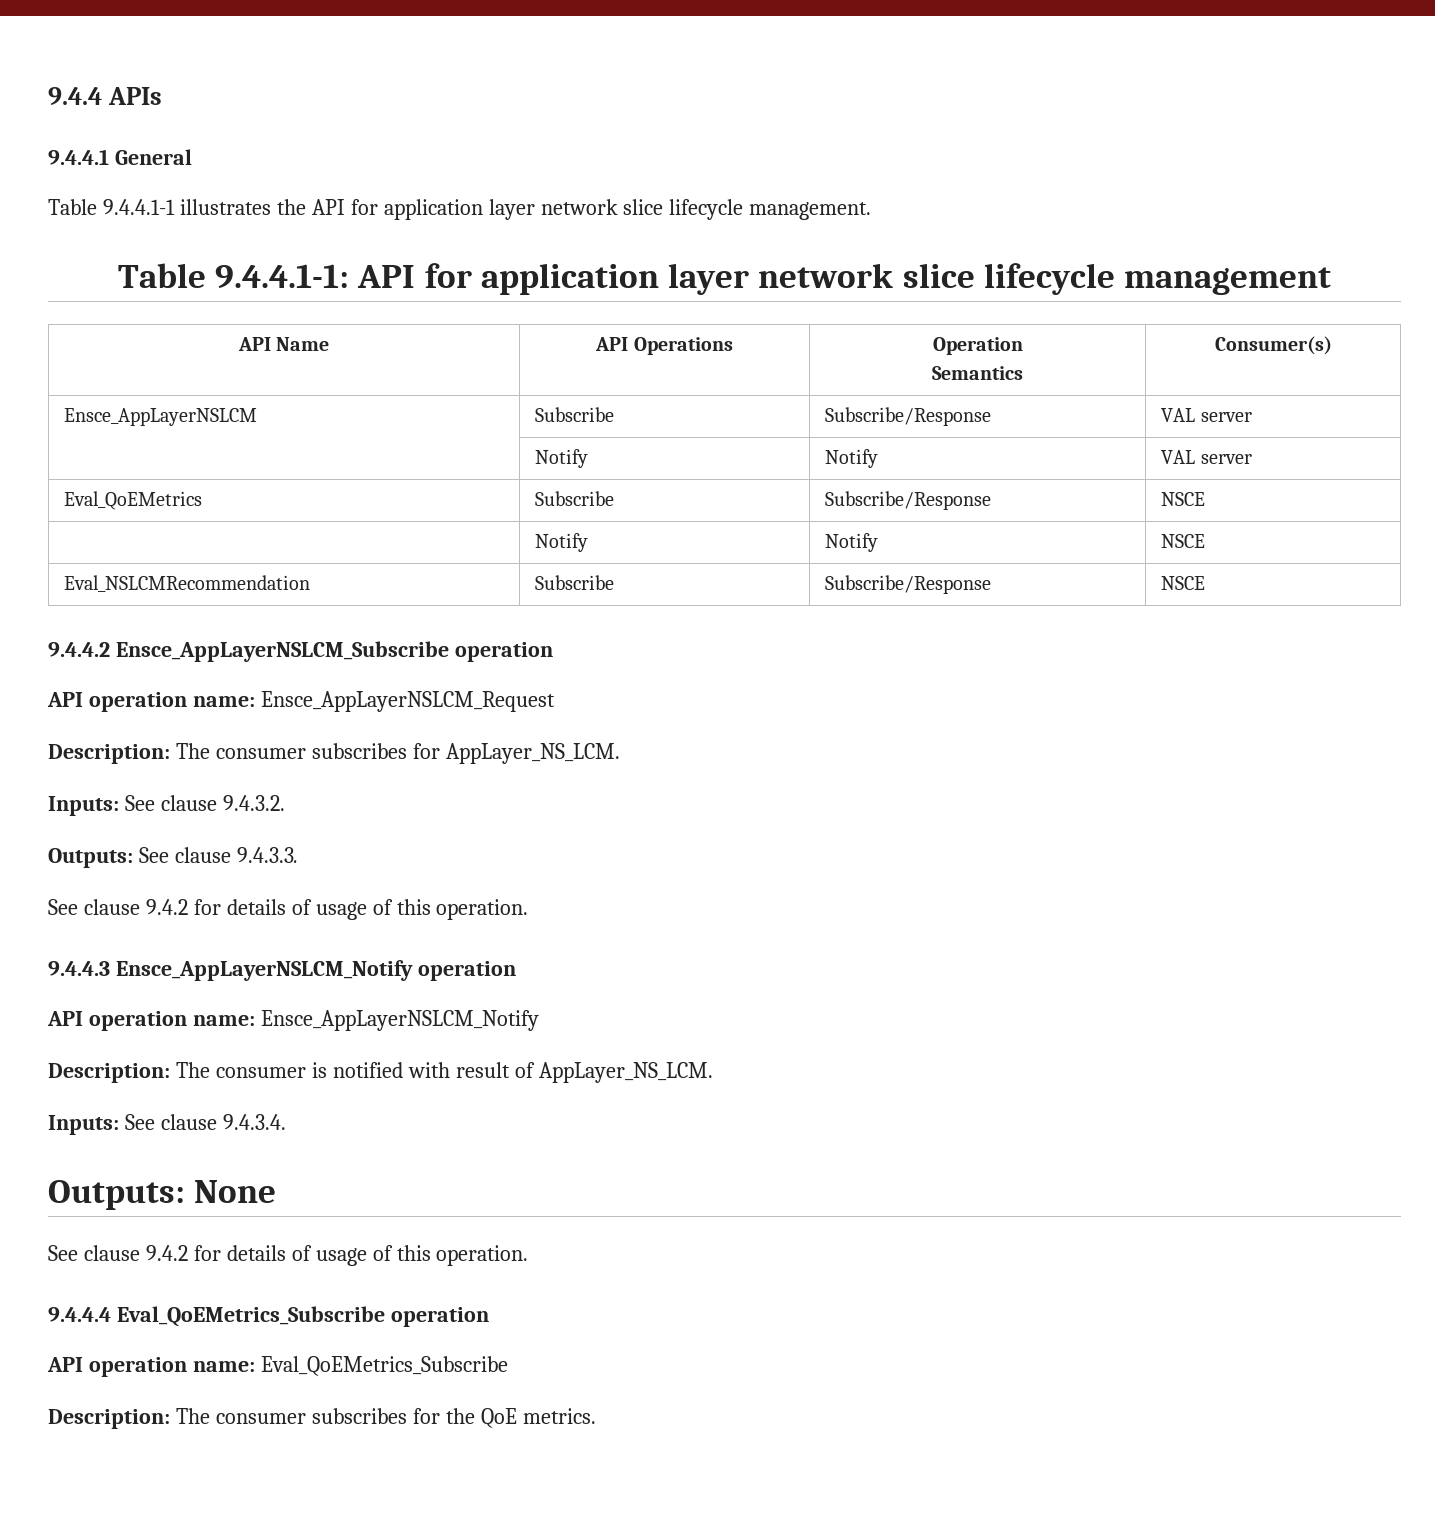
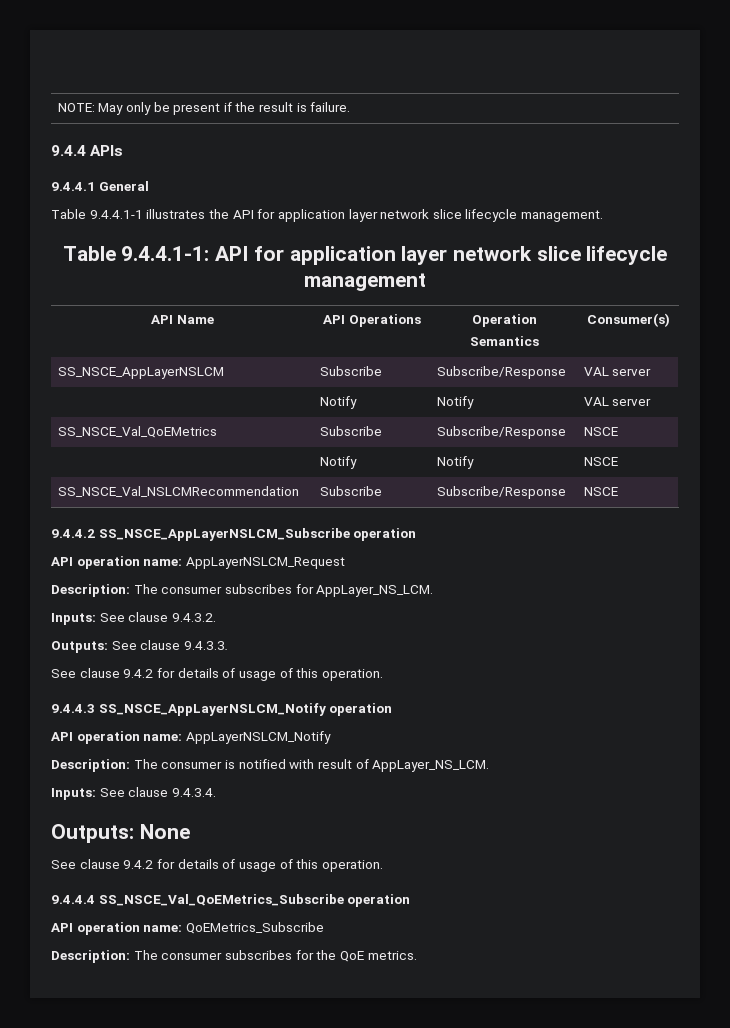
+ NOTE: May only be present if the result is failure.
- Ensce_AppLayerNSLCM | Subscribe | Subscribe/Response | VAL server
+ SS_NSCE_AppLayerNSLCM | Subscribe | Subscribe/Response | VAL server
- Eval_QoEMetrics | Subscribe | Subscribe/Response | NSCE
+ SS_NSCE_Val_QoEMetrics | Subscribe | Subscribe/Response | NSCE
- Eval_NSLCMRecommendation | Subscribe | Subscribe/Response | NSCE
+ SS_NSCE_Val_NSLCMRecommendation | Subscribe | Subscribe/Response | NSCE
- 9.4.4.2 Ensce_AppLayerNSLCM_Subscribe operation
- API operation name: Ensce_AppLayerNSLCM_Request
+ 9.4.4.2 SS_NSCE_AppLayerNSLCM_Subscribe operation
+ API operation name: AppLayerNSLCM_Request
- 9.4.4.3 Ensce_AppLayerNSLCM_Notify operation
- API operation name: Ensce_AppLayerNSLCM_Notify
+ 9.4.4.3 SS_NSCE_AppLayerNSLCM_Notify operation
+ API operation name: AppLayerNSLCM_Notify
- 9.4.4.4 Eval_QoEMetrics_Subscribe operation
- API operation name: Eval_QoEMetrics_Subscribe
+ 9.4.4.4 SS_NSCE_Val_QoEMetrics_Subscribe operation
+ API operation name: QoEMetrics_Subscribe

